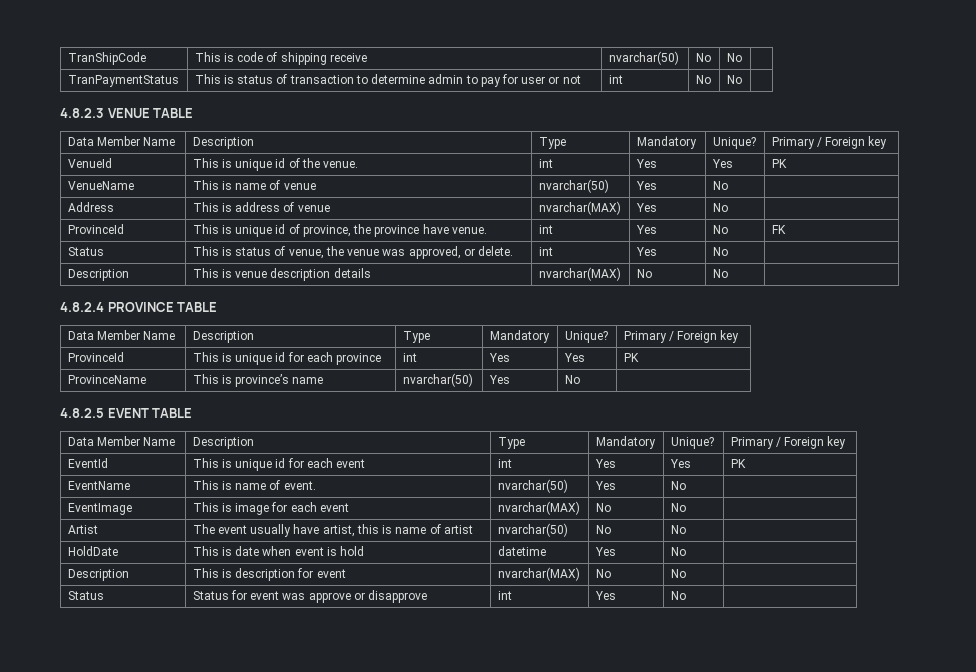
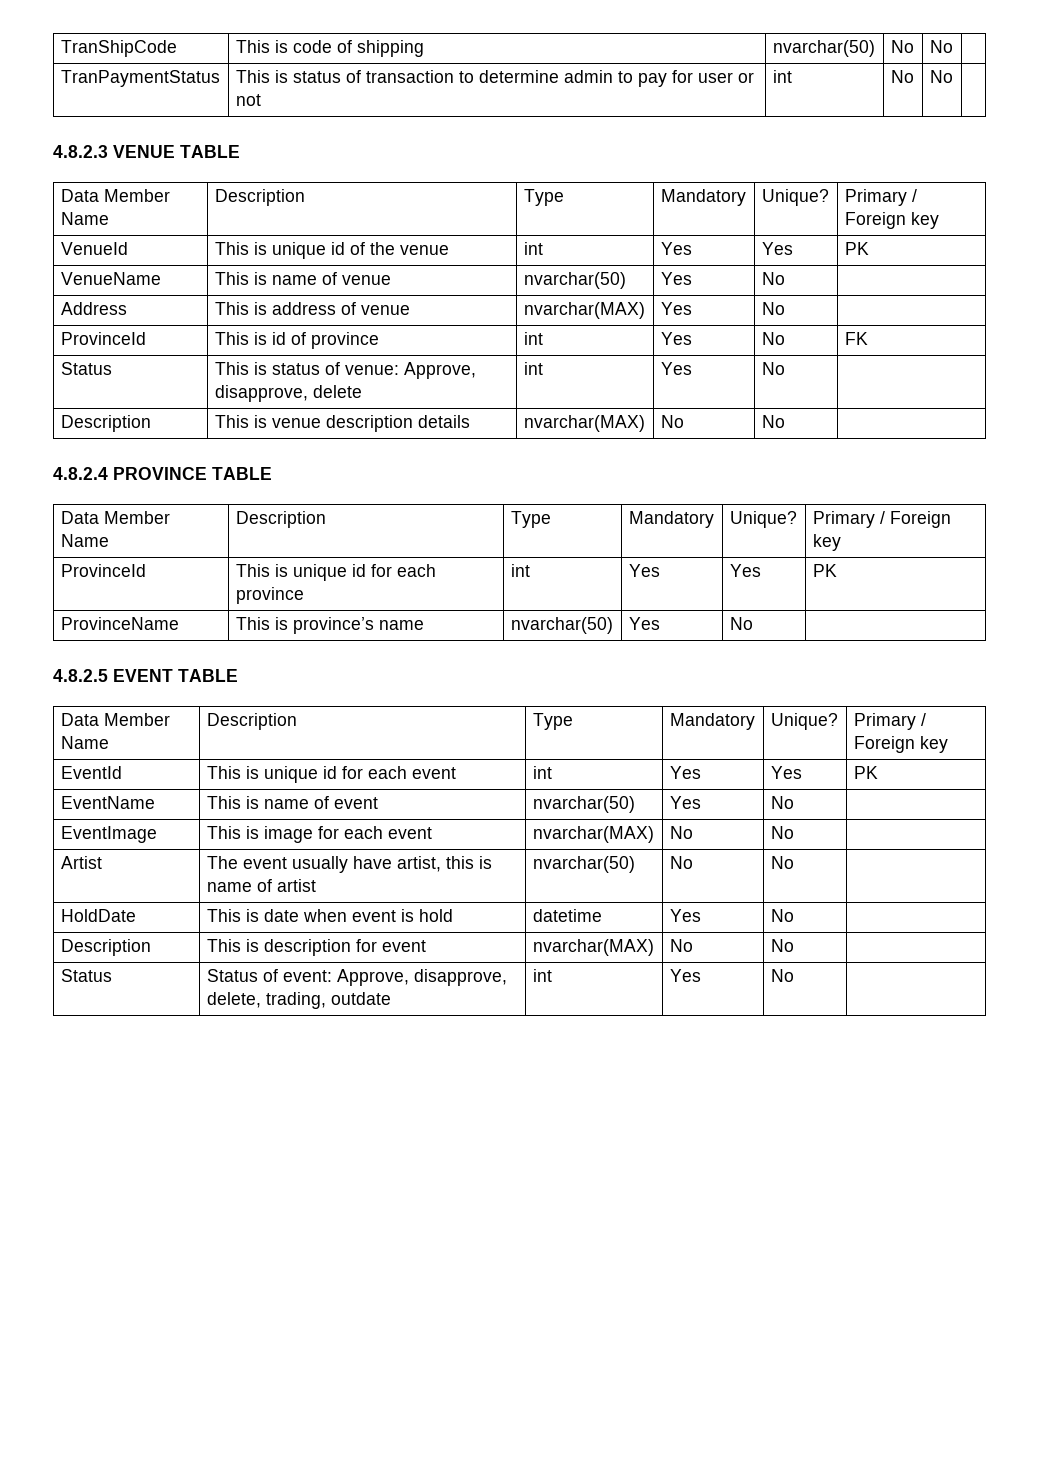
- TranShipCode | This is code of shipping receive | nvarchar(50) | No | No |
+ TranShipCode | This is code of shipping | nvarchar(50) | No | No |
- VenueId | This is unique id of the venue. | int | Yes | Yes | PK
+ VenueId | This is unique id of the venue | int | Yes | Yes | PK
- ProvinceId | This is unique id of province, the province have venue. | int | Yes | No | FK
+ ProvinceId | This is id of province | int | Yes | No | FK
- Status | This is status of venue, the venue was approved, or delete. | int | Yes | No |
+ Status | This is status of venue: Approve, disapprove, delete | int | Yes | No |
- EventName | This is name of event. | nvarchar(50) | Yes | No |
+ EventName | This is name of event | nvarchar(50) | Yes | No |
- Status | Status for event was approve or disapprove | int | Yes | No |
+ Status | Status of event: Approve, disapprove, delete, trading, outdate | int | Yes | No |

